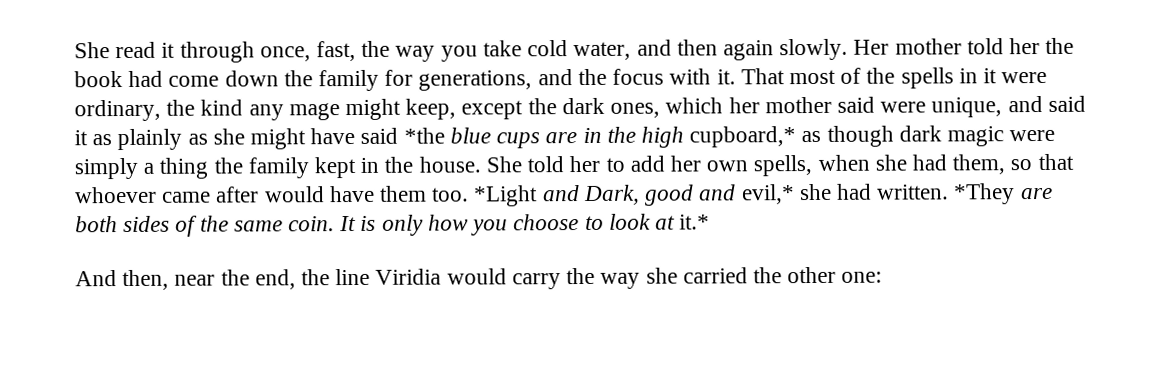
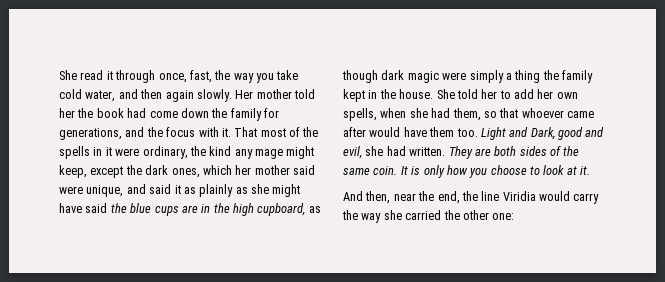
- That most of the spells in it were ordinary, the kind any mage might keep, except the dark ones, which her mother said were unique, and said it as plainly as she might have said *the blue cups are in the high cupboard,* as though dark magic were simply a thing the family kept in the house.
+ That most of the spells in it were ordinary, the kind any mage might keep, except the dark ones, which her mother said were unique, and said it as plainly as she might have said the blue cups are in the high cupboard, as though dark magic were simply a thing the family kept in the house.
- *Light and Dark, good and evil,* she had written.
+ Light and Dark, good and evil, she had written.
- *They are both sides of the same coin.
+ They are both sides of the same coin.
- It is only how you choose to look at it.*
+ It is only how you choose to look at it.

